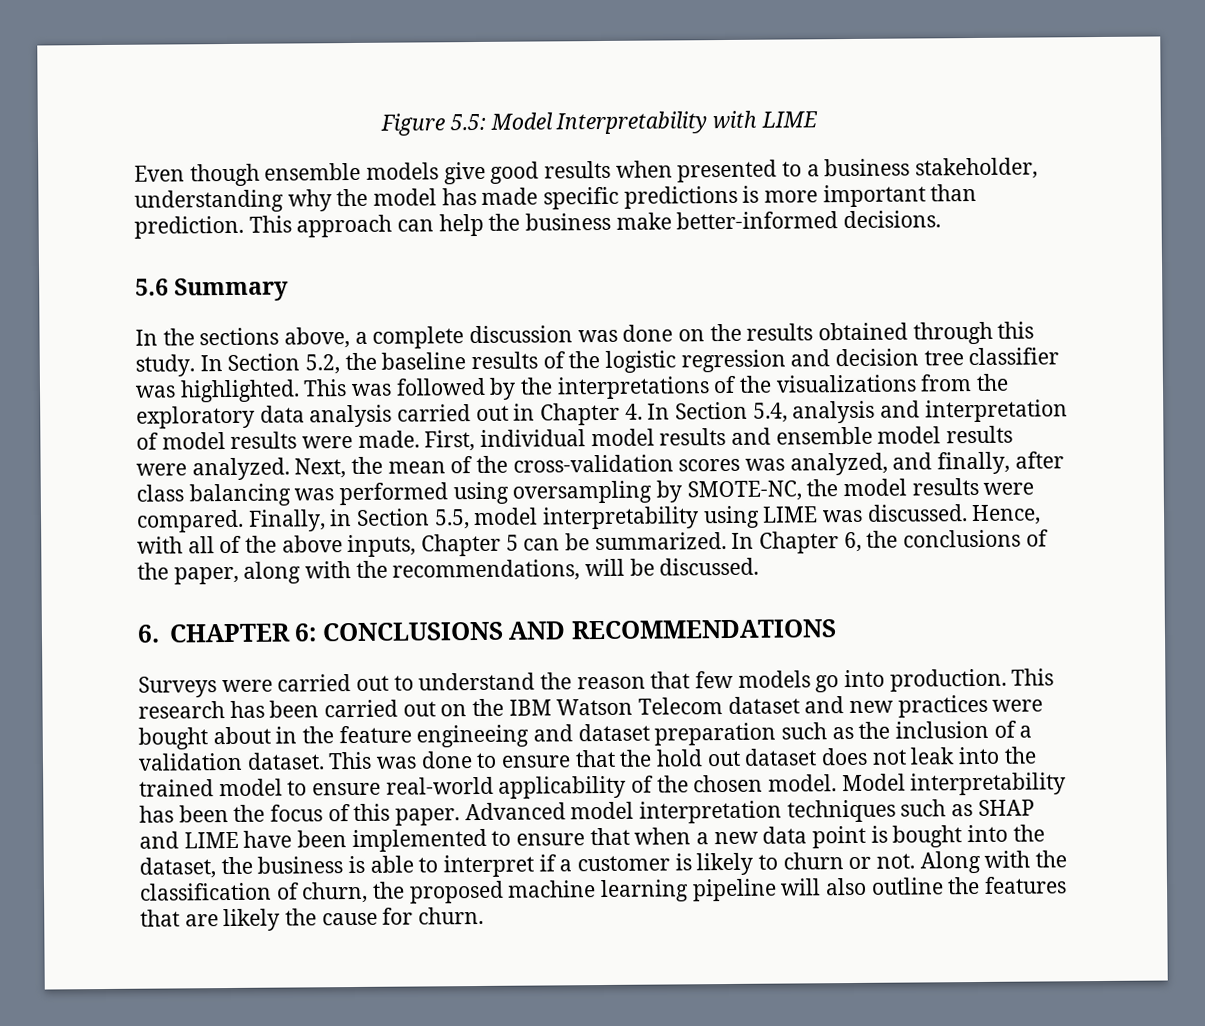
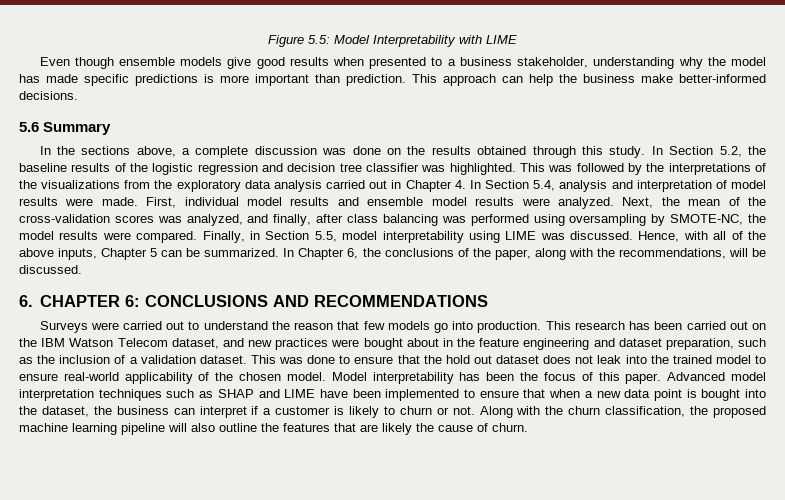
- This research has been carried out on the IBM Watson Telecom dataset and new practices were bought about in the feature engineeing and dataset preparation such as the inclusion of a validation dataset.
+ This research has been carried out on the IBM Watson Telecom dataset, and new practices were bought about in the feature engineering and dataset preparation, such as the inclusion of a validation dataset.
- Advanced model interpretation techniques such as SHAP and LIME have been implemented to ensure that when a new data point is bought into the dataset, the business is able to interpret if a customer is likely to churn or not.
+ Advanced model interpretation techniques such as SHAP and LIME have been implemented to ensure that when a new data point is bought into the dataset, the business can interpret if a customer is likely to churn or not.
- Along with the classification of churn, the proposed machine learning pipeline will also outline the features that are likely the cause for churn.
+ Along with the churn classification, the proposed machine learning pipeline will also outline the features that are likely the cause of churn.

